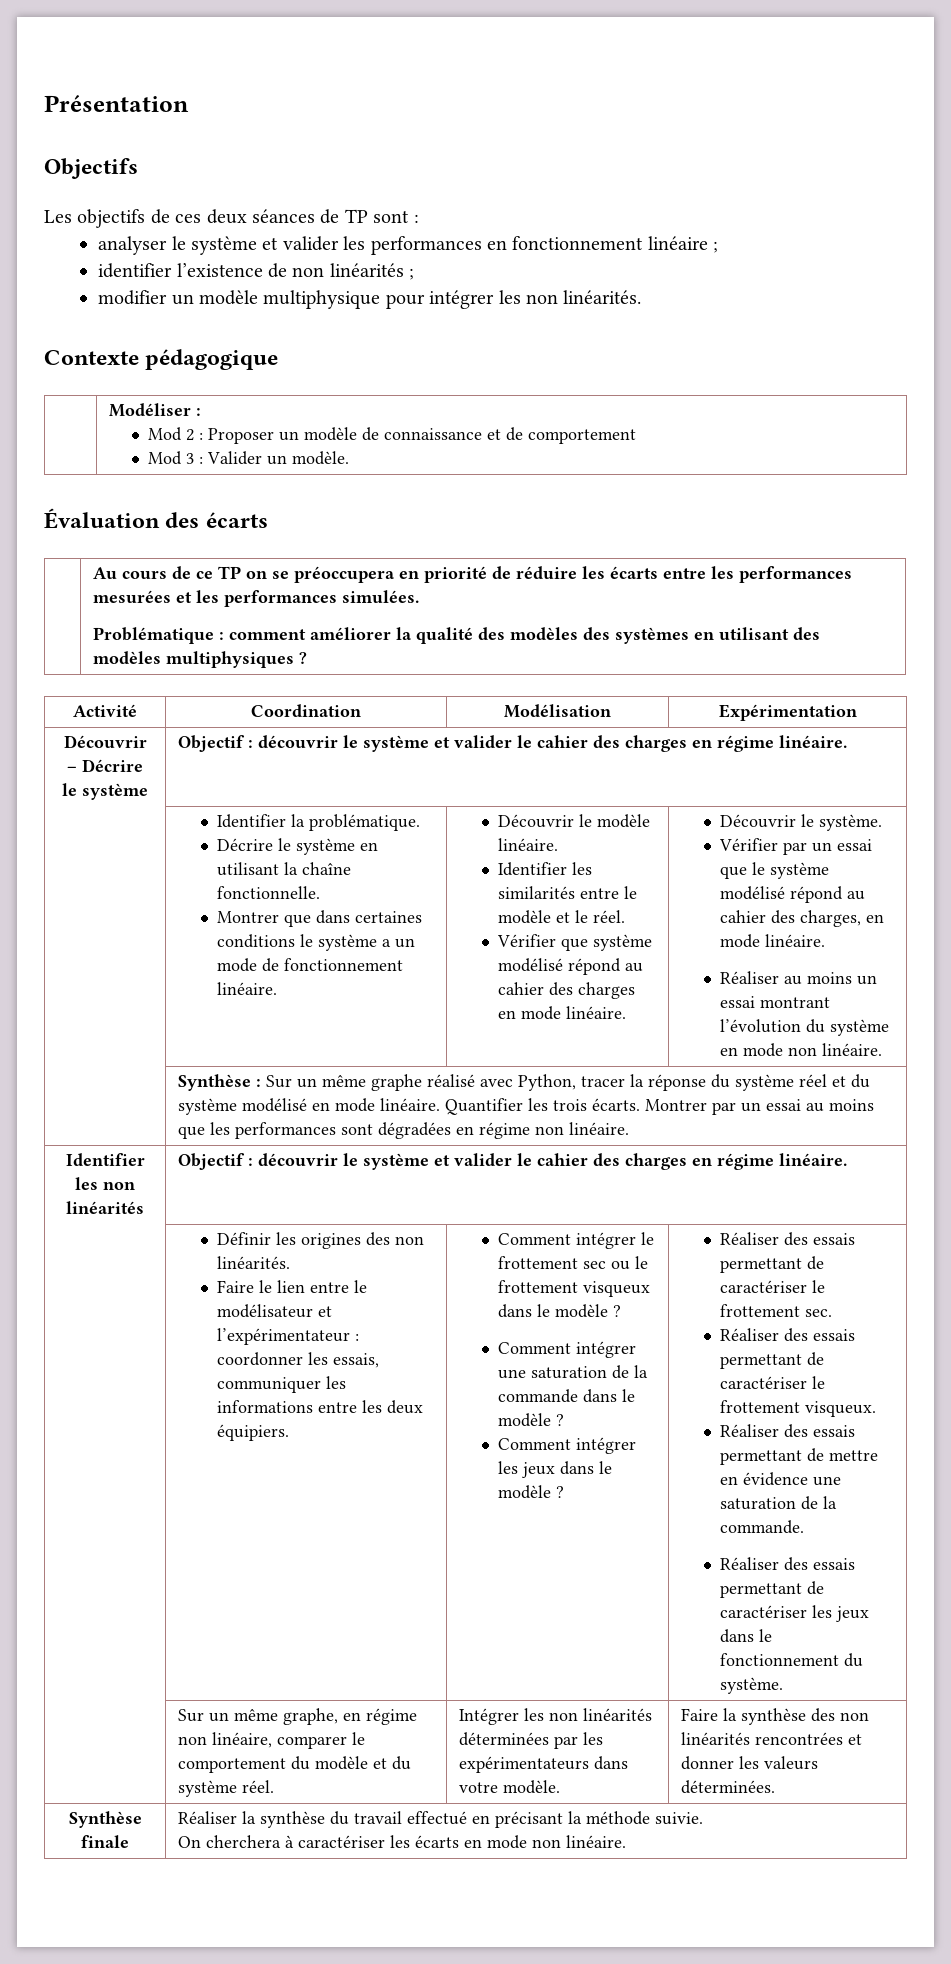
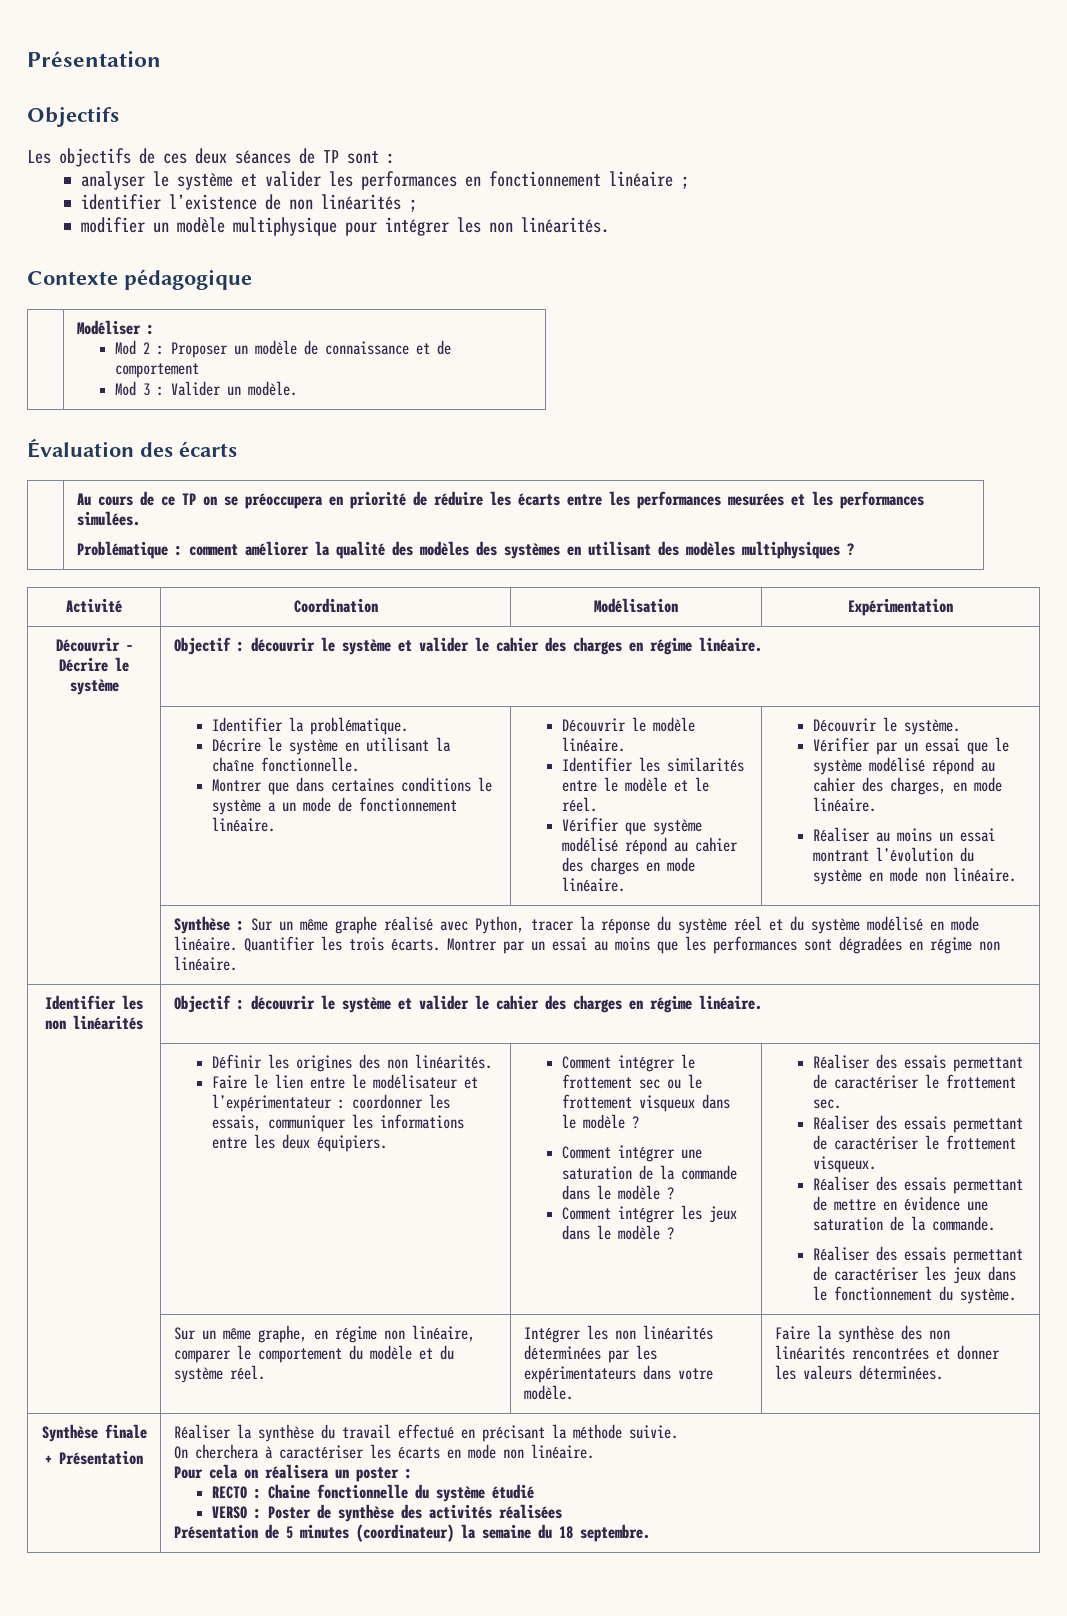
+ + Présentation
+ Pour cela on réalisera un poster :
+ RECTO : Chaine fonctionnelle du système étudié
+ VERSO : Poster de synthèse des activités réalisées
+ Présentation de 5 minutes (coordinateur) la semaine du 18 septembre.

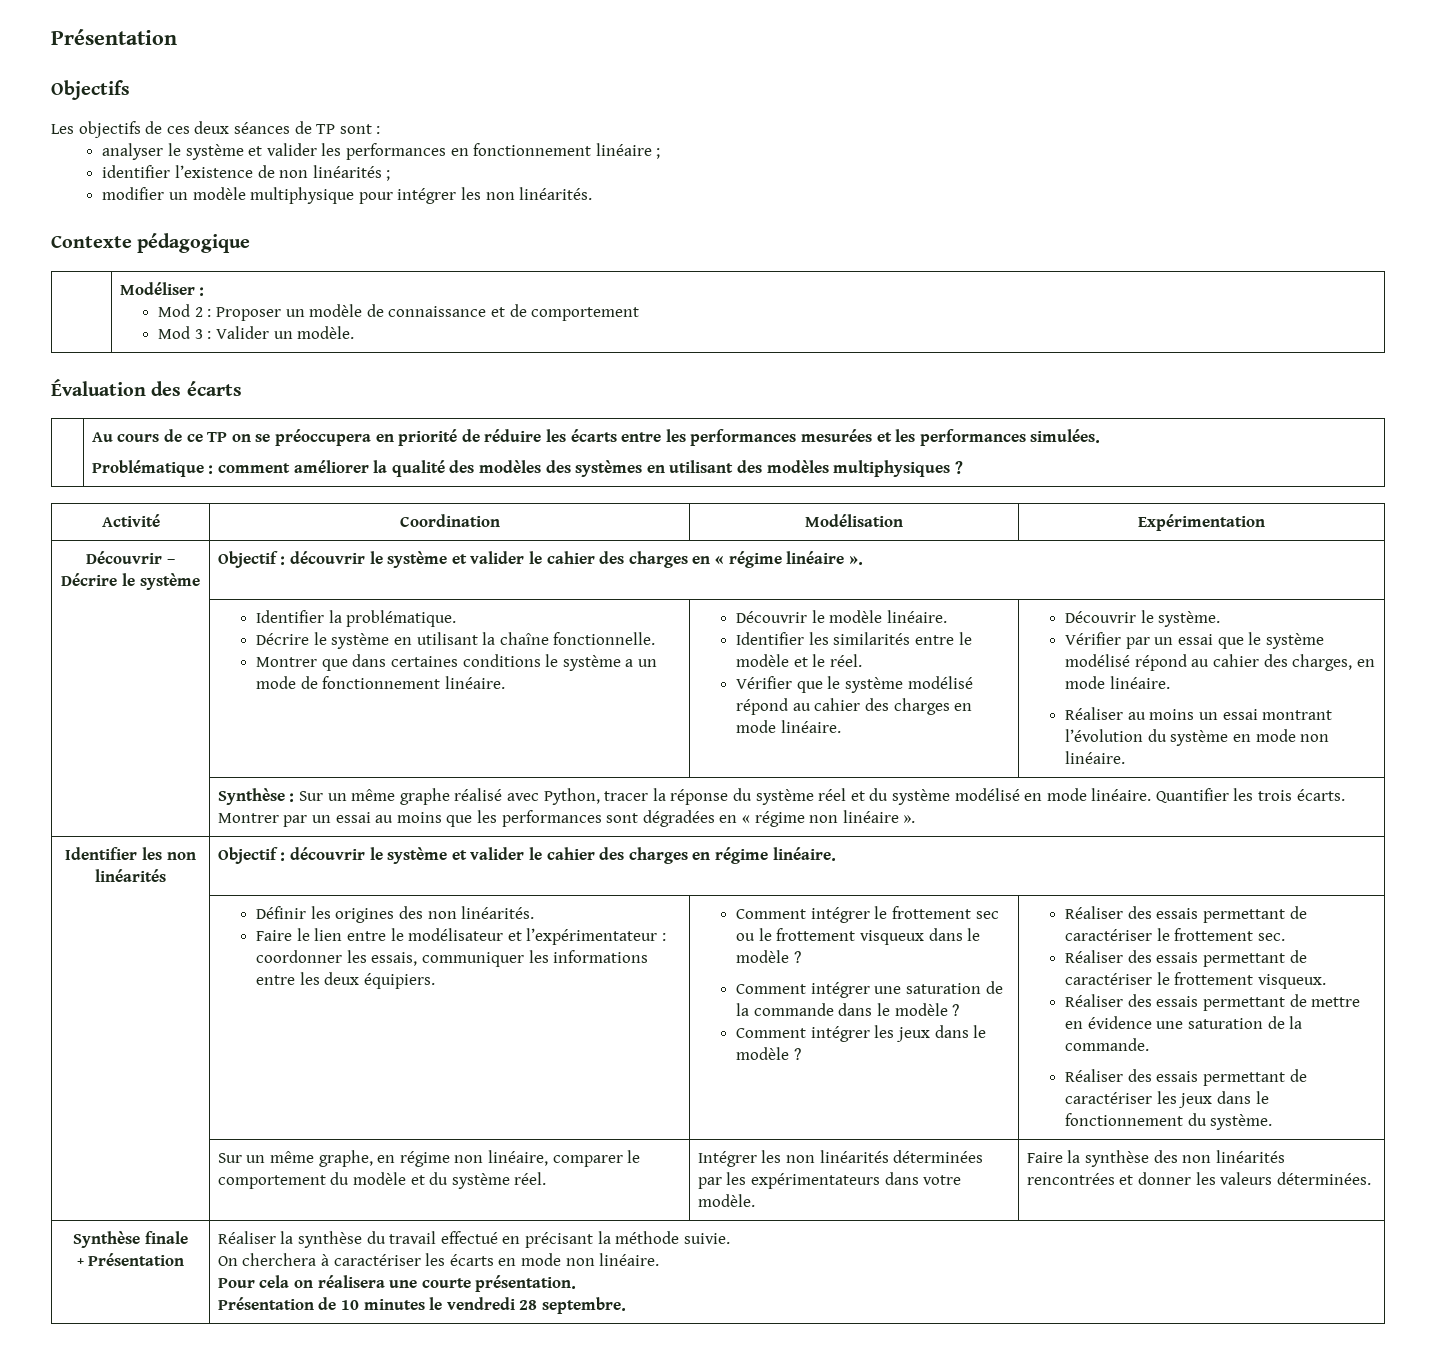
- Découvrir – Décrire le système | Objectif : découvrir le système et valider le cahier des charges en régime linéaire.
+ Découvrir – Décrire le système | Objectif : découvrir le système et valider le cahier des charges en « régime linéaire ».
- Vérifier que système modélisé répond au cahier des charges en mode linéaire.
+ Vérifier que le système modélisé répond au cahier des charges en mode linéaire.
- Montrer par un essai au moins que les performances sont dégradées en régime non linéaire.
+ Montrer par un essai au moins que les performances sont dégradées en « régime non linéaire ».
- Pour cela on réalisera un poster :
- RECTO : Chaine fonctionnelle du système étudié
- VERSO : Poster de synthèse des activités réalisées
- Présentation de 5 minutes (coordinateur) la semaine du 18 septembre.
+ Pour cela on réalisera une courte présentation.
+ Présentation de 10 minutes le vendredi 28 septembre.

